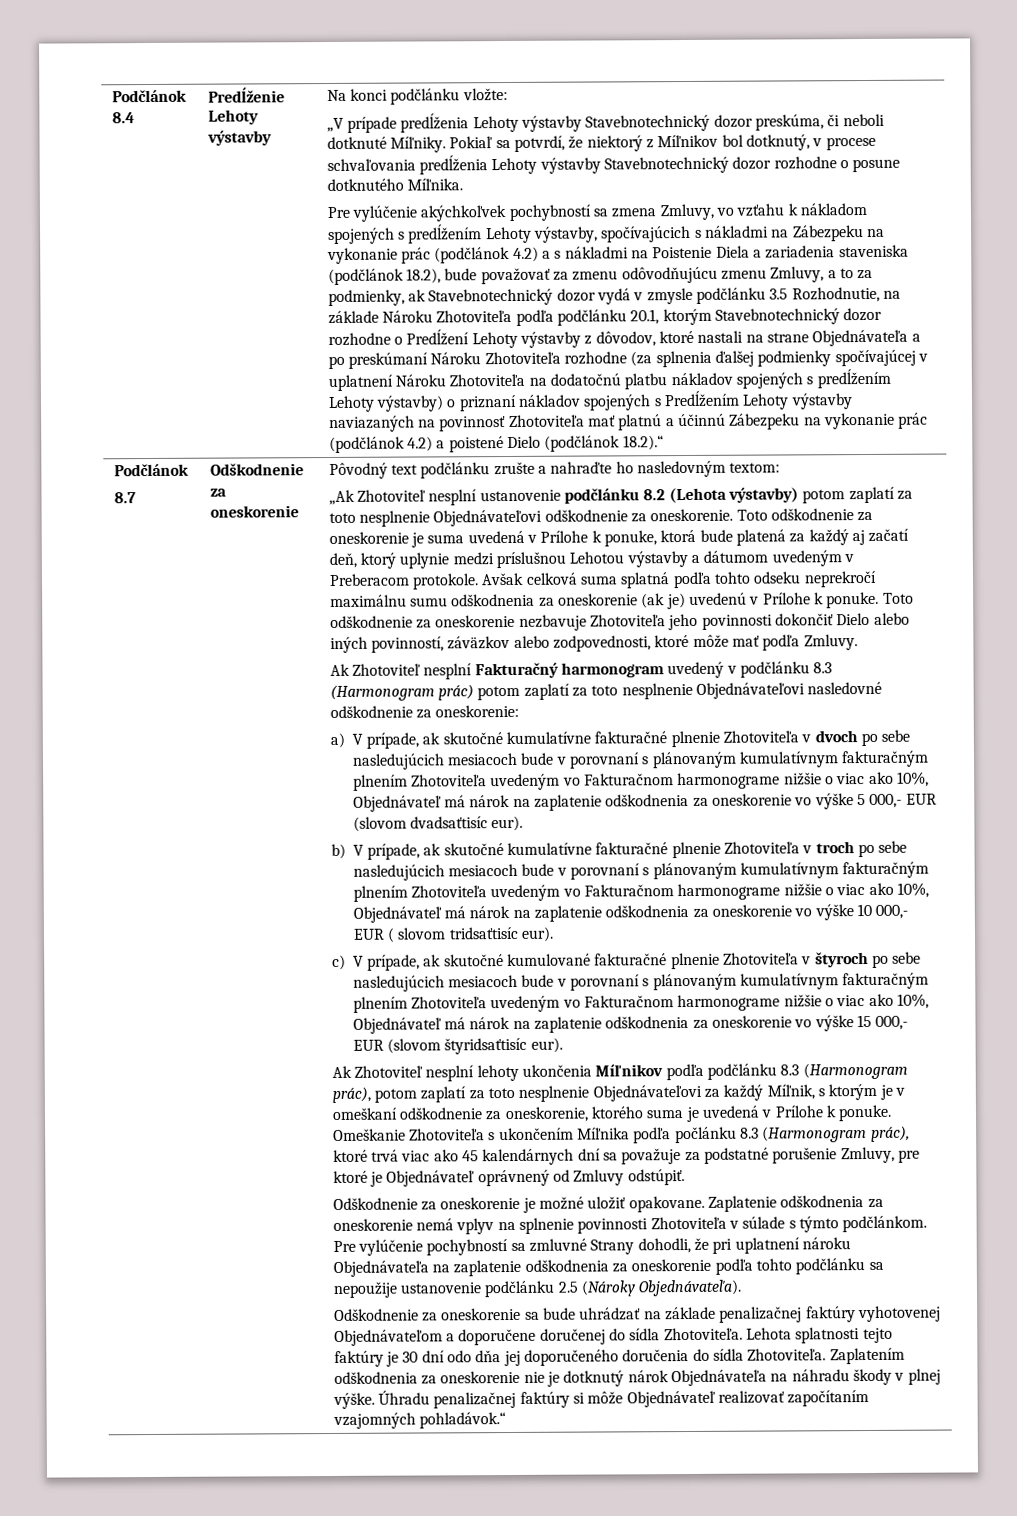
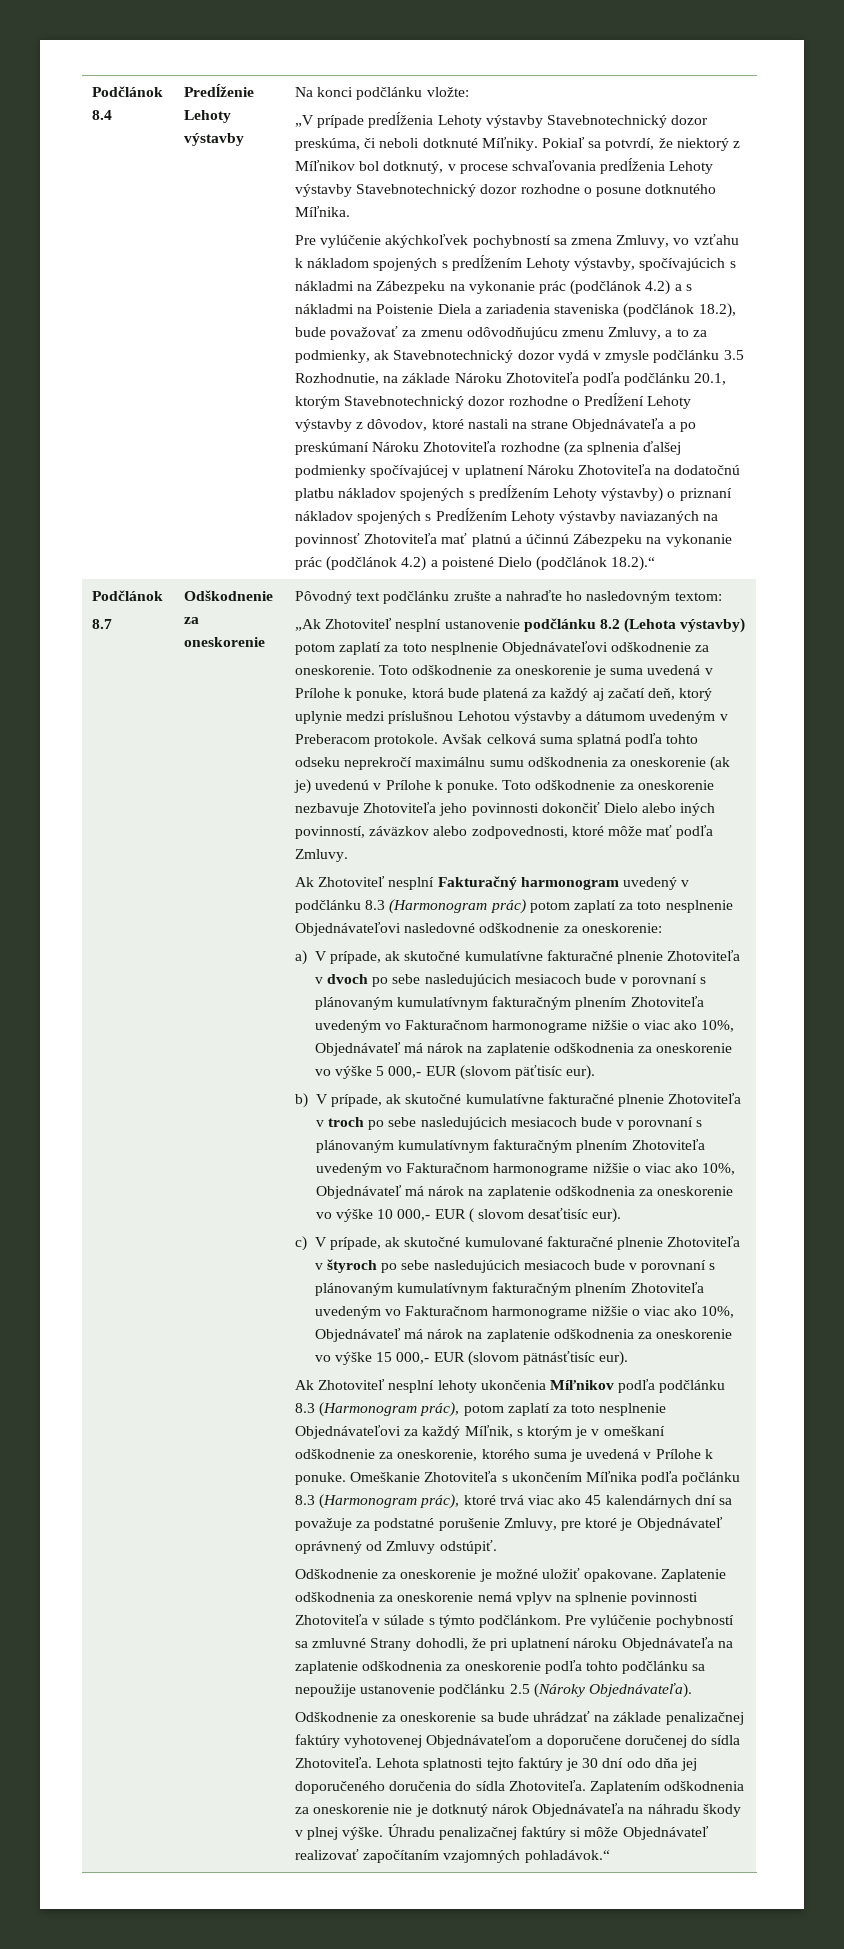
- a) V prípade, ak skutočné kumulatívne fakturačné plnenie Zhotoviteľa v dvoch po sebe nasledujúcich mesiacoch bude v porovnaní s plánovaným kumulatívnym fakturačným plnením Zhotoviteľa uvedeným vo Fakturačnom harmonograme nižšie o viac ako 10%, Objednávateľ má nárok na zaplatenie odškodnenia za oneskorenie vo výške 5 000,- EUR (slovom dvadsaťtisíc eur).
+ a) V prípade, ak skutočné kumulatívne fakturačné plnenie Zhotoviteľa v dvoch po sebe nasledujúcich mesiacoch bude v porovnaní s plánovaným kumulatívnym fakturačným plnením Zhotoviteľa uvedeným vo Fakturačnom harmonograme nižšie o viac ako 10%, Objednávateľ má nárok na zaplatenie odškodnenia za oneskorenie vo výške 5 000,- EUR (slovom päťtisíc eur).
- b) V prípade, ak skutočné kumulatívne fakturačné plnenie Zhotoviteľa v troch po sebe nasledujúcich mesiacoch bude v porovnaní s plánovaným kumulatívnym fakturačným plnením Zhotoviteľa uvedeným vo Fakturačnom harmonograme nižšie o viac ako 10%, Objednávateľ má nárok na zaplatenie odškodnenia za oneskorenie vo výške 10 000,- EUR ( slovom tridsaťtisíc eur).
+ b) V prípade, ak skutočné kumulatívne fakturačné plnenie Zhotoviteľa v troch po sebe nasledujúcich mesiacoch bude v porovnaní s plánovaným kumulatívnym fakturačným plnením Zhotoviteľa uvedeným vo Fakturačnom harmonograme nižšie o viac ako 10%, Objednávateľ má nárok na zaplatenie odškodnenia za oneskorenie vo výške 10 000,- EUR ( slovom desaťtisíc eur).
- c) V prípade, ak skutočné kumulované fakturačné plnenie Zhotoviteľa v štyroch po sebe nasledujúcich mesiacoch bude v porovnaní s plánovaným kumulatívnym fakturačným plnením Zhotoviteľa uvedeným vo Fakturačnom harmonograme nižšie o viac ako 10%, Objednávateľ má nárok na zaplatenie odškodnenia za oneskorenie vo výške 15 000,- EUR (slovom štyridsaťtisíc eur).
+ c) V prípade, ak skutočné kumulované fakturačné plnenie Zhotoviteľa v štyroch po sebe nasledujúcich mesiacoch bude v porovnaní s plánovaným kumulatívnym fakturačným plnením Zhotoviteľa uvedeným vo Fakturačnom harmonograme nižšie o viac ako 10%, Objednávateľ má nárok na zaplatenie odškodnenia za oneskorenie vo výške 15 000,- EUR (slovom pätnásťtisíc eur).

